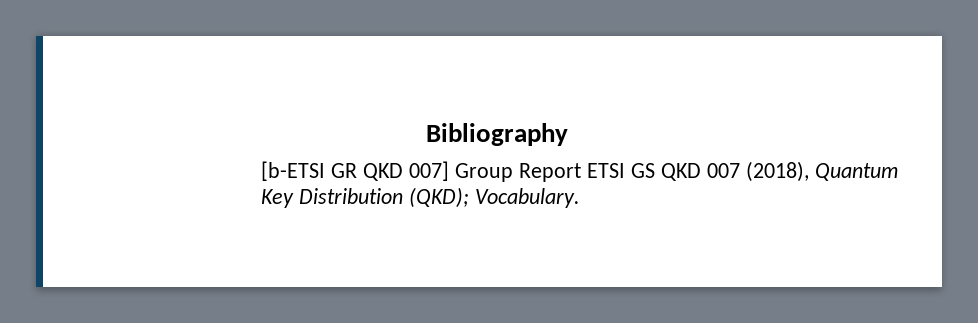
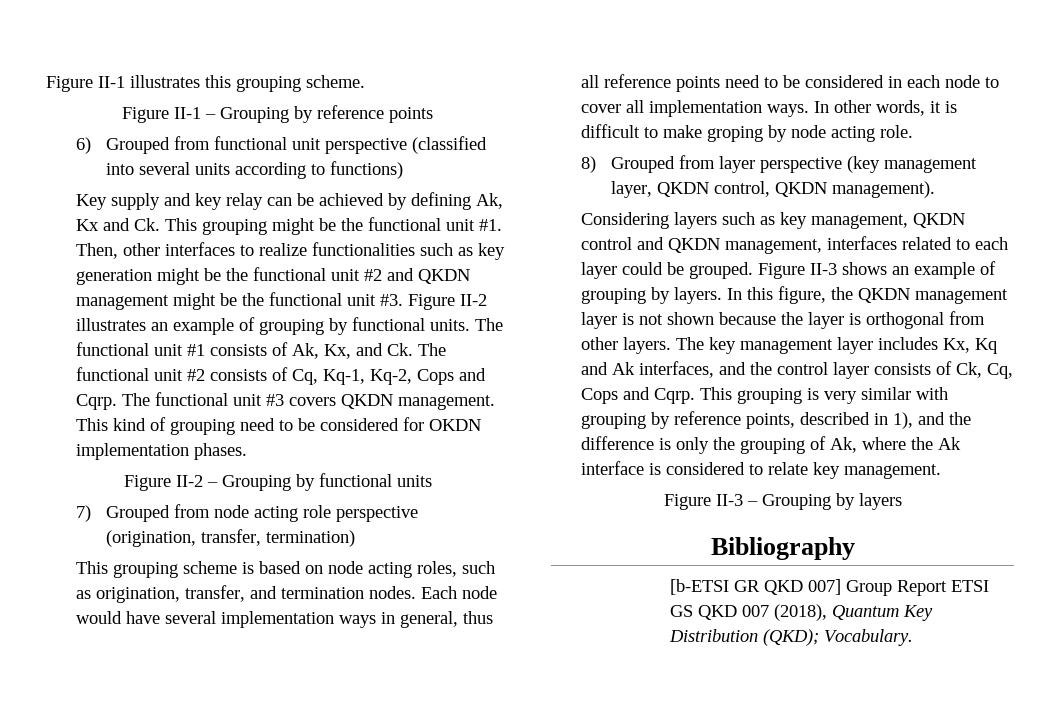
+ Figure II-1 illustrates this grouping scheme.
+ Figure II-1 – Grouping by reference points
+ 6) Grouped from functional unit perspective (classified into several units according to functions)
+ Key supply and key relay can be achieved by defining Ak, Kx and Ck. This grouping might be the functional unit #1. Then, other interfaces to realize functionalities such as key generation might be the functional unit #2 and QKDN management might be the functional unit #3. Figure II-2 illustrates an example of grouping by functional units. The functional unit #1 consists of Ak, Kx, and Ck. The functional unit #2 consists of Cq, Kq-1, Kq-2, Cops and Cqrp. The functional unit #3 covers QKDN management. This kind of grouping need to be considered for OKDN implementation phases.
+ Figure II-2 – Grouping by functional units
+ 7) Grouped from node acting role perspective (origination, transfer, termination)
+ This grouping scheme is based on node acting roles, such as origination, transfer, and termination nodes. Each node would have several implementation ways in general, thus all reference points need to be considered in each node to cover all implementation ways. In other words, it is difficult to make groping by node acting role.
+ 8) Grouped from layer perspective (key management layer, QKDN control, QKDN management).
+ Considering layers such as key management, QKDN control and QKDN management, interfaces related to each layer could be grouped. Figure II-3 shows an example of grouping by layers. In this figure, the QKDN management layer is not shown because the layer is orthogonal from other layers. The key management layer includes Kx, Kq and Ak interfaces, and the control layer consists of Ck, Cq, Cops and Cqrp. This grouping is very similar with grouping by reference points, described in 1), and the difference is only the grouping of Ak, where the Ak interface is considered to relate key management.
+ Figure II-3 – Grouping by layers

